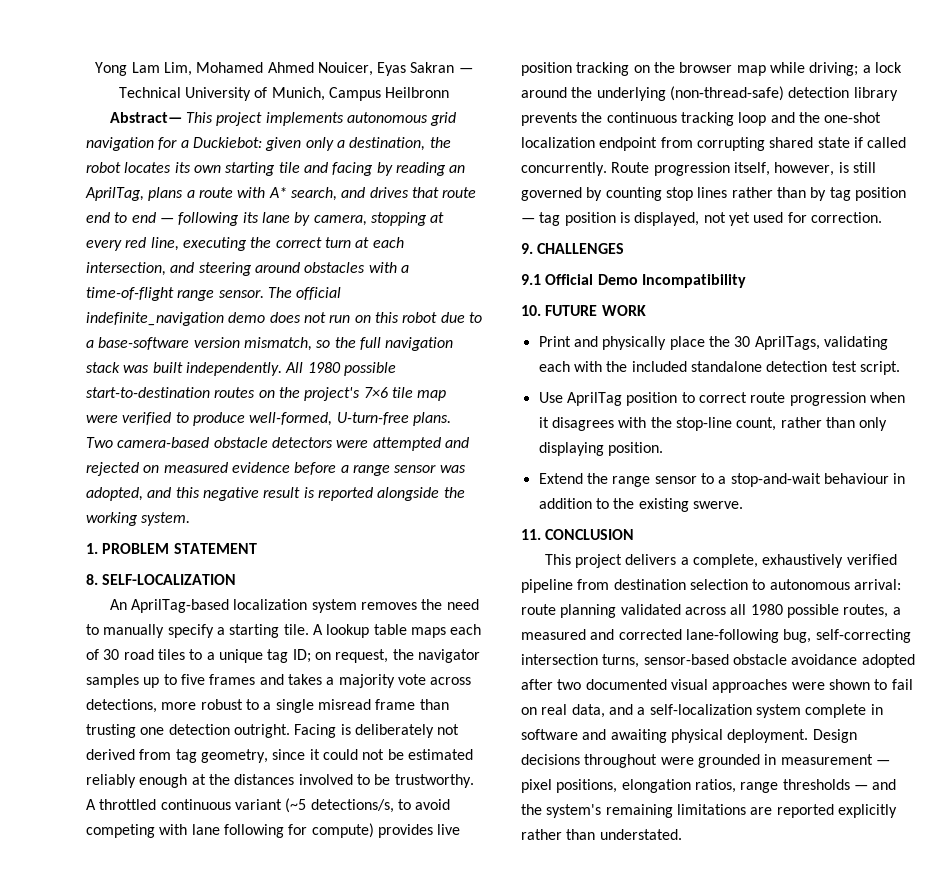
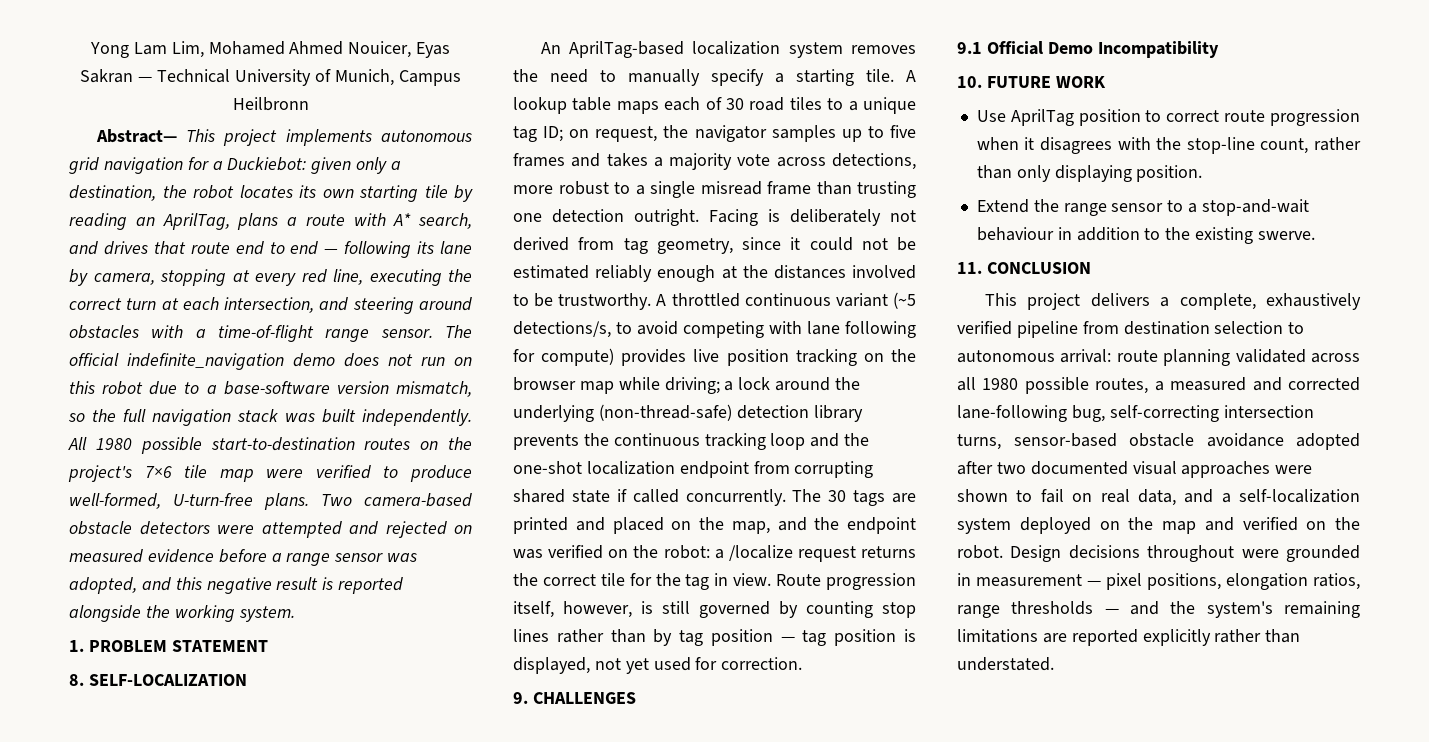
- given only a destination, the robot locates its own starting tile and facing by reading an AprilTag, plans a route with A* search, and drives that route end to end — following its lane by camera, stopping at every red line, executing the correct turn at each intersection, and steering around obstacles with a time-of-flight range sensor.
+ given only a destination, the robot locates its own starting tile by reading an AprilTag, plans a route with A* search, and drives that route end to end — following its lane by camera, stopping at every red line, executing the correct turn at each intersection, and steering around obstacles with a time-of-flight range sensor.
+ The 30 tags are printed and placed on the map, and the endpoint was verified on the robot: a /localize request returns the correct tile for the tag in view.
- Print and physically place the 30 AprilTags, validating each with the included standalone detection test script.
- This project delivers a complete, exhaustively verified pipeline from destination selection to autonomous arrival: route planning validated across all 1980 possible routes, a measured and corrected lane-following bug, self-correcting intersection turns, sensor-based obstacle avoidance adopted after two documented visual approaches were shown to fail on real data, and a self-localization system complete in software and awaiting physical deployment.
+ This project delivers a complete, exhaustively verified pipeline from destination selection to autonomous arrival: route planning validated across all 1980 possible routes, a measured and corrected lane-following bug, self-correcting intersection turns, sensor-based obstacle avoidance adopted after two documented visual approaches were shown to fail on real data, and a self-localization system deployed on the map and verified on the robot.

